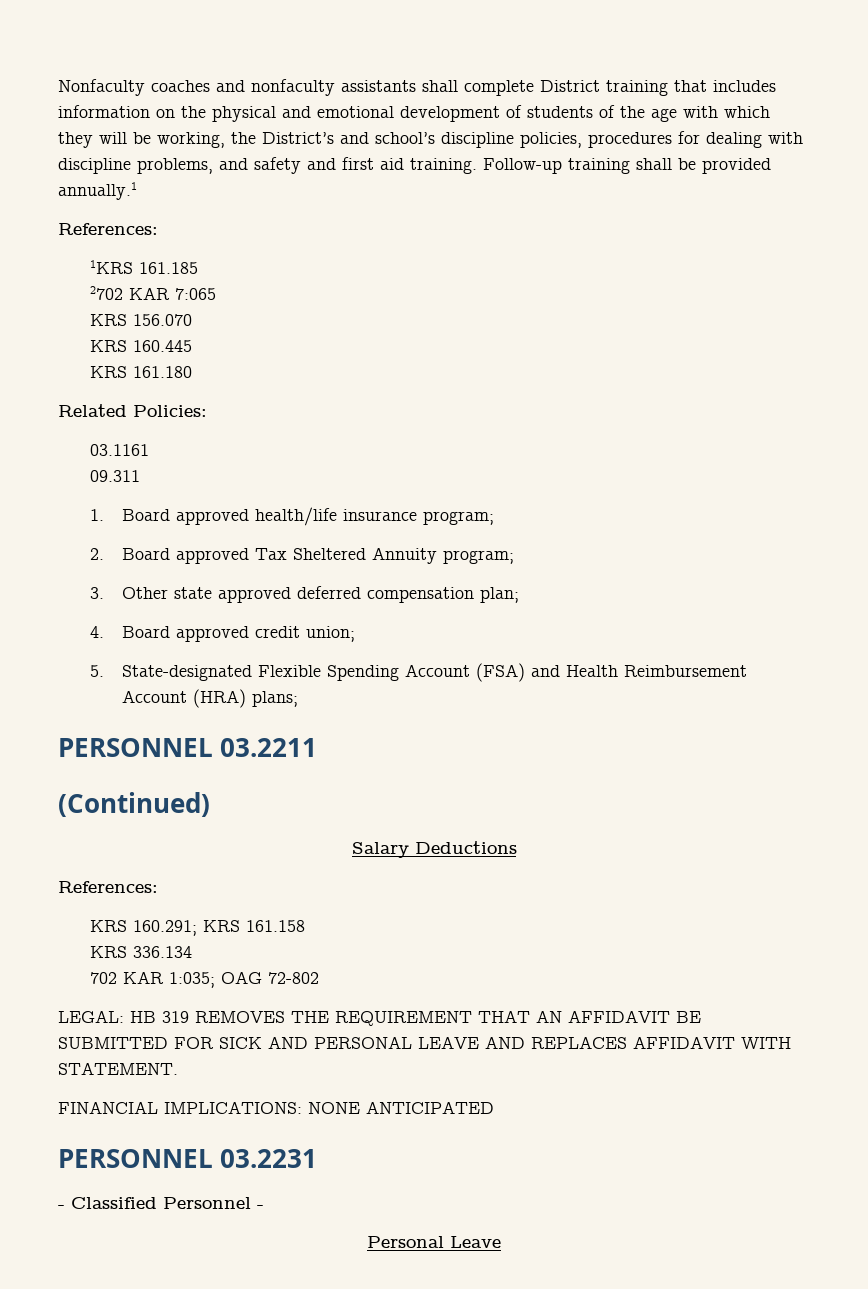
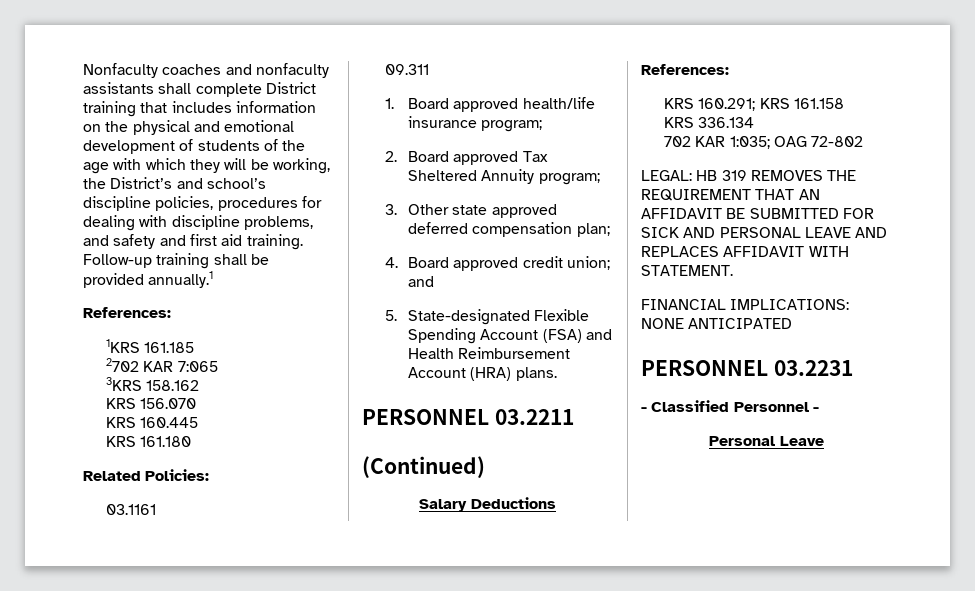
+ 3KRS 158.162
- 4. Board approved credit union;
+ 4. Board approved credit union; and
- 5. State-designated Flexible Spending Account (FSA) and Health Reimbursement Account (HRA) plans;
+ 5. State-designated Flexible Spending Account (FSA) and Health Reimbursement Account (HRA) plans.

